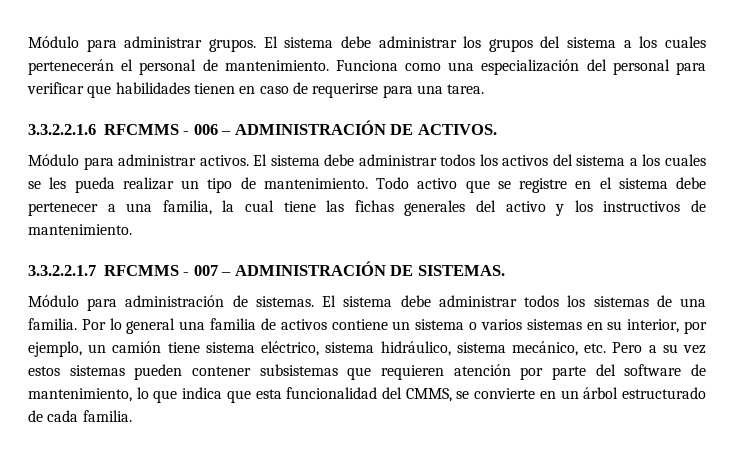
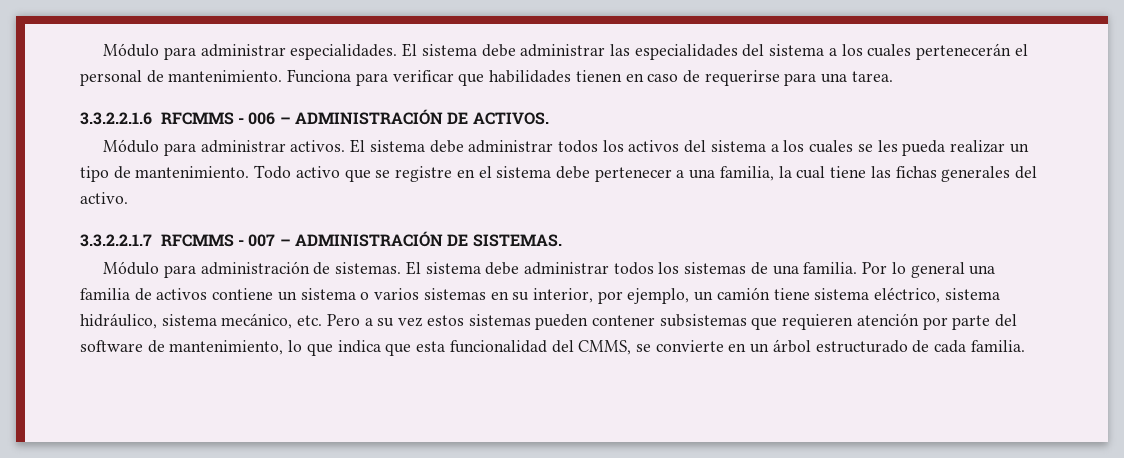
- Módulo para administrar grupos. El sistema debe administrar los grupos del sistema a los cuales pertenecerán el personal de mantenimiento.
+ Módulo para administrar especialidades. El sistema debe administrar las especialidades del sistema a los cuales pertenecerán el personal de mantenimiento.
- Funciona como una especialización del personal para verificar que habilidades tienen en caso de requerirse para una tarea.
+ Funciona para verificar que habilidades tienen en caso de requerirse para una tarea.
- Todo activo que se registre en el sistema debe pertenecer a una familia, la cual tiene las fichas generales del activo y los instructivos de mantenimiento.
+ Todo activo que se registre en el sistema debe pertenecer a una familia, la cual tiene las fichas generales del activo.

